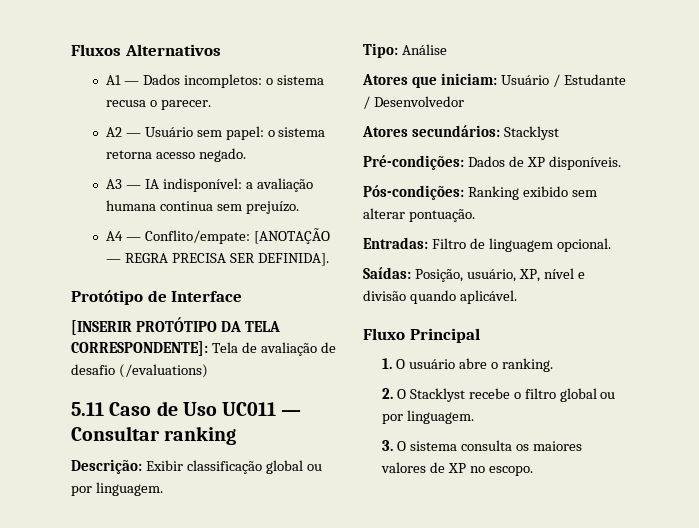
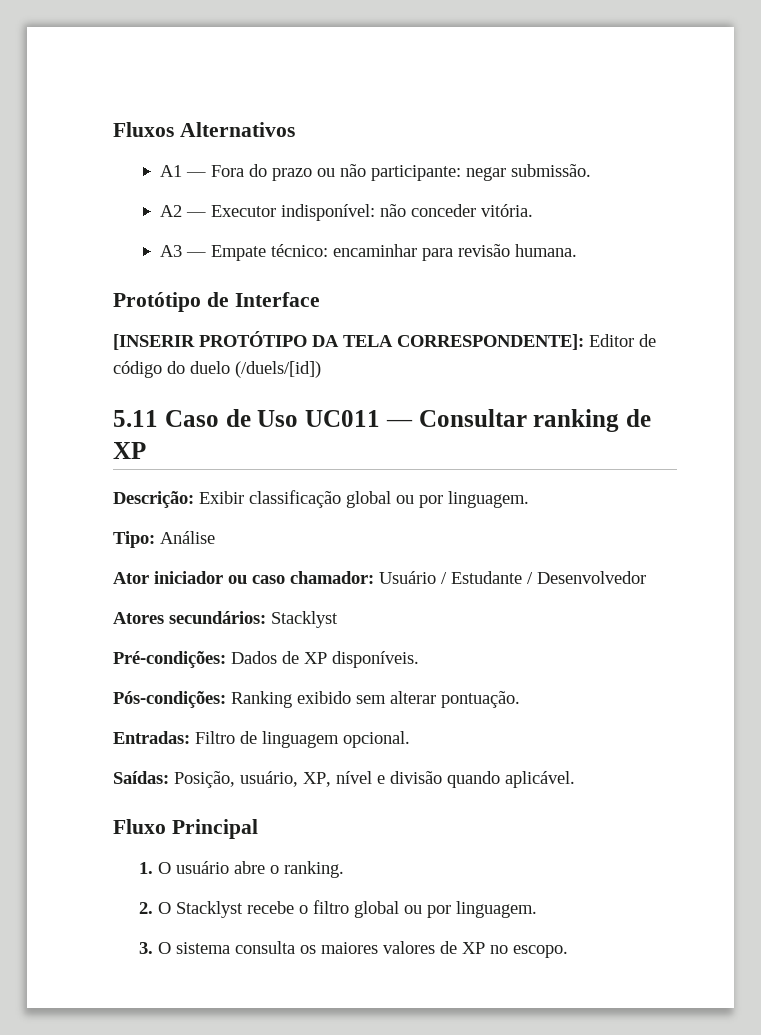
- A1 — Dados incompletos: o sistema recusa o parecer.
- A2 — Usuário sem papel: o sistema retorna acesso negado.
- A3 — IA indisponível: a avaliação humana continua sem prejuízo.
- A4 — Conflito/empate: [ANOTAÇÃO — REGRA PRECISA SER DEFINIDA].
+ A1 — Fora do prazo ou não participante: negar submissão.
+ A2 — Executor indisponível: não conceder vitória.
+ A3 — Empate técnico: encaminhar para revisão humana.
- [INSERIR PROTÓTIPO DA TELA CORRESPONDENTE]: Tela de avaliação de desafio (/evaluations)
+ [INSERIR PROTÓTIPO DA TELA CORRESPONDENTE]: Editor de código do duelo (/duels/[id])
- 5.11 Caso de Uso UC011 — Consultar ranking
+ 5.11 Caso de Uso UC011 — Consultar ranking de XP
- Atores que iniciam: Usuário / Estudante / Desenvolvedor
+ Ator iniciador ou caso chamador: Usuário / Estudante / Desenvolvedor

